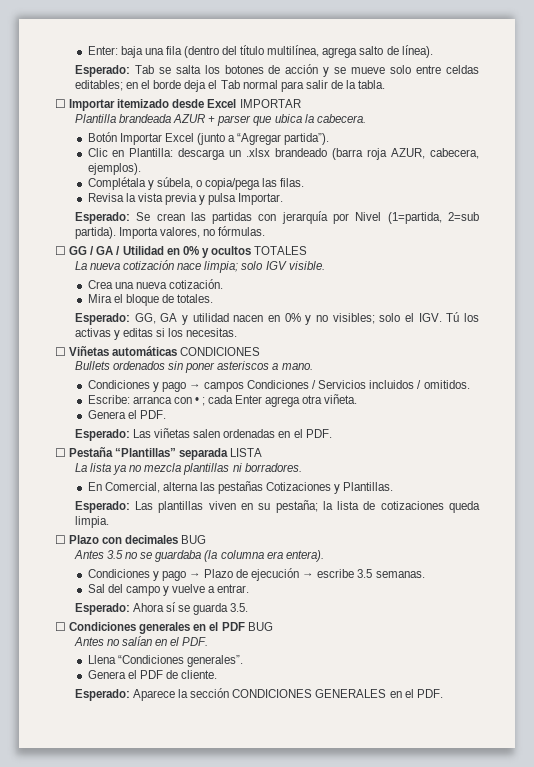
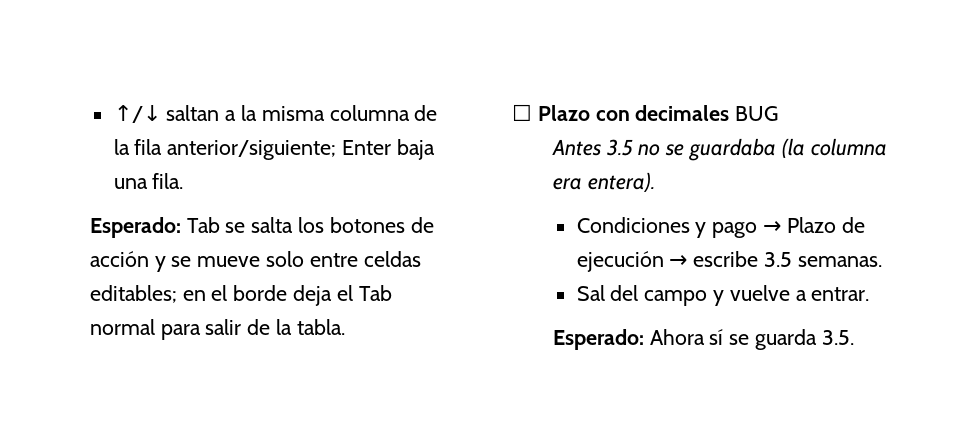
- Enter: baja una fila (dentro del título multilínea, agrega salto de línea).
+ ↑/↓ saltan a la misma columna de la fila anterior/siguiente; Enter baja una fila.
- ☐ Importar itemizado desde Excel IMPORTAR
- Plantilla brandeada AZUR + parser que ubica la cabecera.
- Botón Importar Excel (junto a “Agregar partida”).
- Clic en Plantilla: descarga un .xlsx brandeado (barra roja AZUR, cabecera, ejemplos).
- Complétala y súbela, o copia/pega las filas.
- Revisa la vista previa y pulsa Importar.
- Esperado: Se crean las partidas con jerarquía por Nivel (1=partida, 2=sub partida). Importa valores, no fórmulas.
- ☐ GG / GA / Utilidad en 0% y ocultos TOTALES
- La nueva cotización nace limpia; solo IGV visible.
- Crea una nueva cotización.
- Mira el bloque de totales.
- Esperado: GG, GA y utilidad nacen en 0% y no visibles; solo el IGV. Tú los activas y editas si los necesitas.
- ☐ Viñetas automáticas CONDICIONES
- Bullets ordenados sin poner asteriscos a mano.
- Condiciones y pago → campos Condiciones / Servicios incluidos / omitidos.
- Escribe: arranca con • ; cada Enter agrega otra viñeta.
- Genera el PDF.
- Esperado: Las viñetas salen ordenadas en el PDF.
- ☐ Pestaña “Plantillas” separada LISTA
- La lista ya no mezcla plantillas ni borradores.
- En Comercial, alterna las pestañas Cotizaciones y Plantillas.
- Esperado: Las plantillas viven en su pestaña; la lista de cotizaciones queda limpia.
- ☐ Condiciones generales en el PDF BUG
- Antes no salían en el PDF.
- Llena “Condiciones generales”.
- Genera el PDF de cliente.
- Esperado: Aparece la sección CONDICIONES GENERALES en el PDF.

